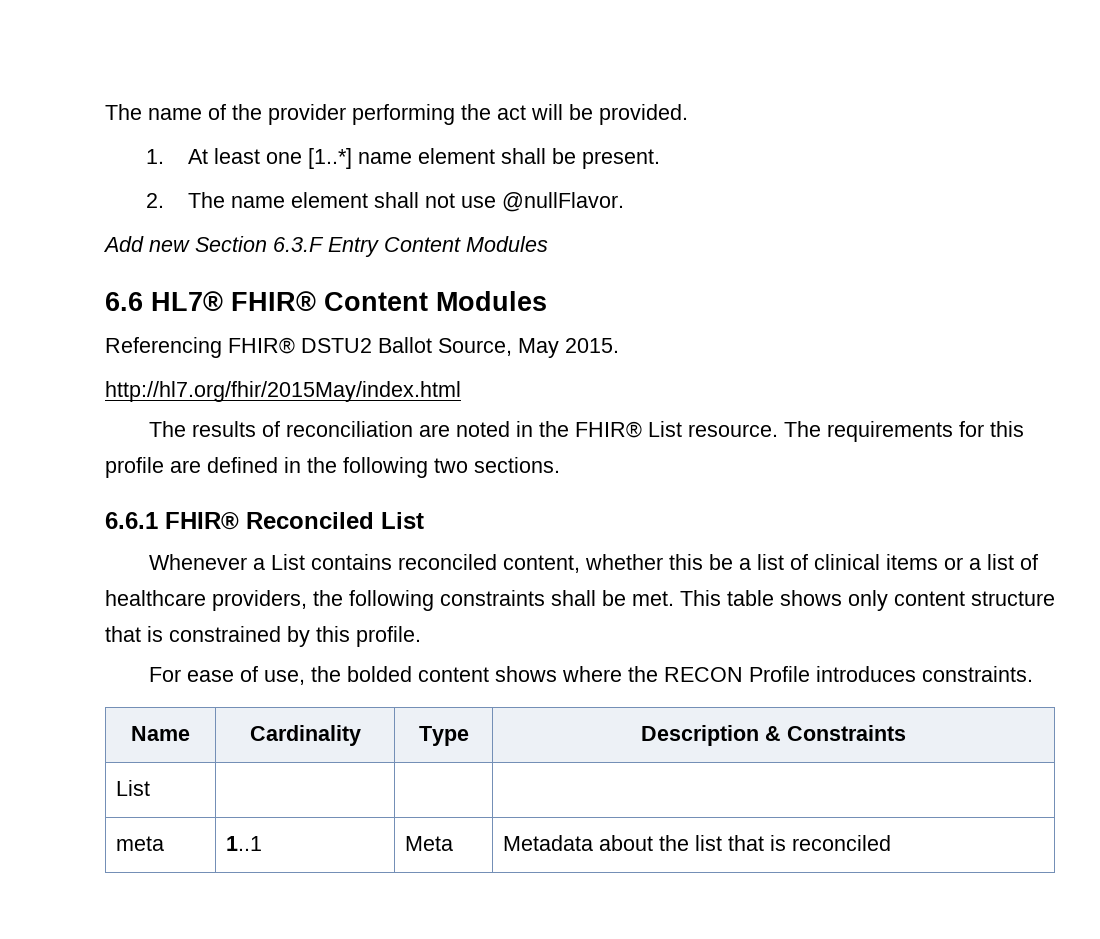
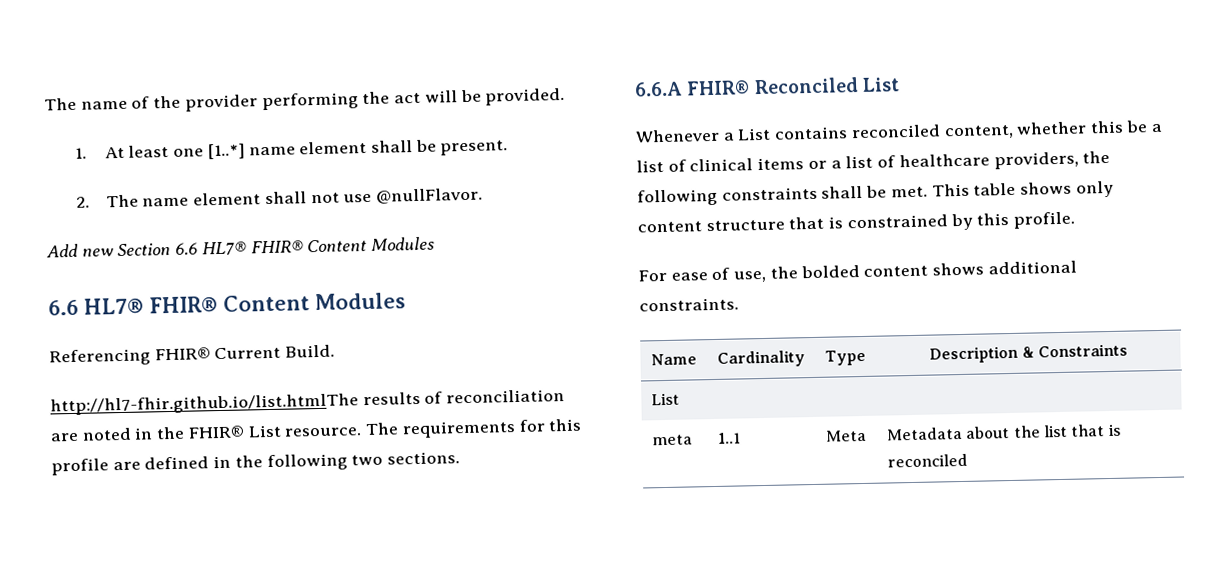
- Add new Section 6.3.F Entry Content Modules
+ Add new Section 6.6 HL7® FHIR® Content Modules
- Referencing FHIR® DSTU2 Ballot Source, May 2015.
- http://hl7.org/fhir/2015May/index.html
- The results of reconciliation are noted in the FHIR® List resource.
+ Referencing FHIR® Current Build.
+ http://hl7-fhir.github.io/list.htmlThe results of reconciliation are noted in the FHIR® List resource.
- 6.6.1 FHIR® Reconciled List
+ 6.6.A FHIR® Reconciled List
- For ease of use, the bolded content shows where the RECON Profile introduces constraints.
+ For ease of use, the bolded content shows additional constraints.

